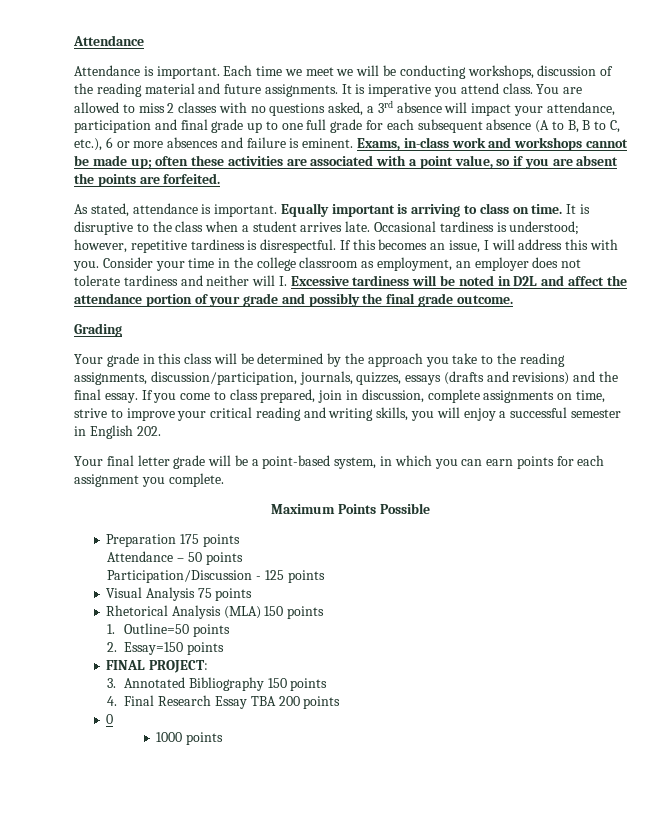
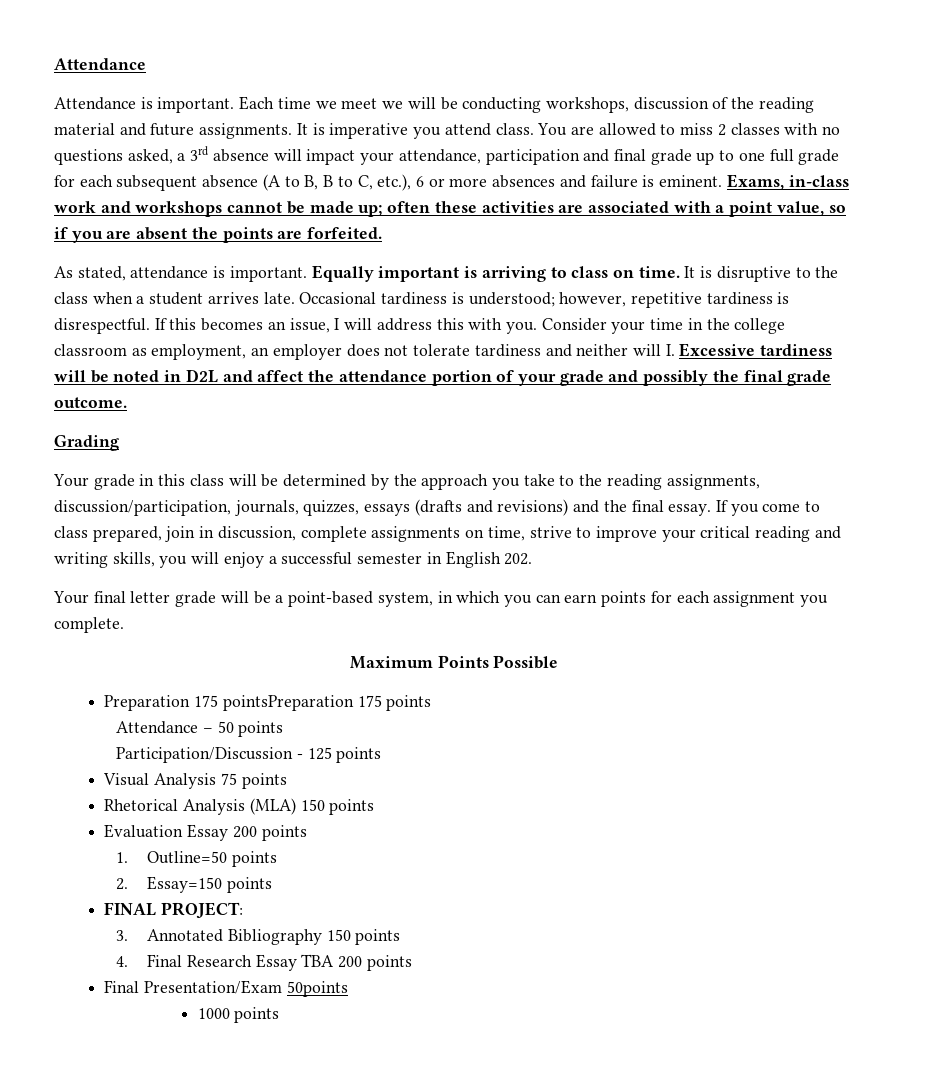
- Preparation 175 points
+ Preparation 175 pointsPreparation 175 points
+ Evaluation Essay 200 points
- 0
+ Final Presentation/Exam 50points

